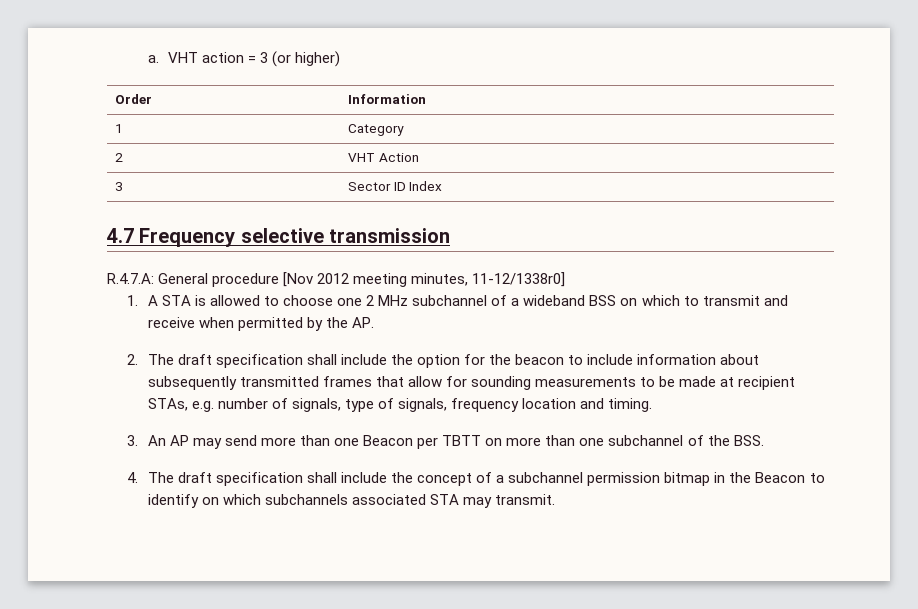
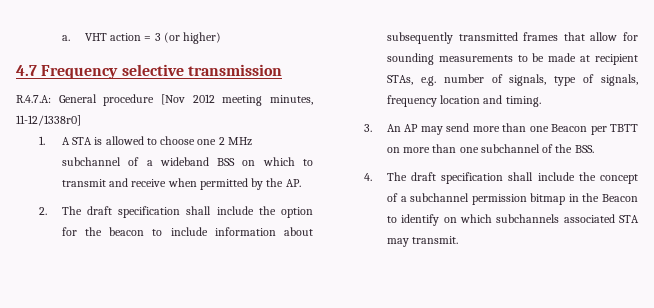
- Order | Information
- 1 | Category
- 2 | VHT Action
- 3 | Sector ID Index

